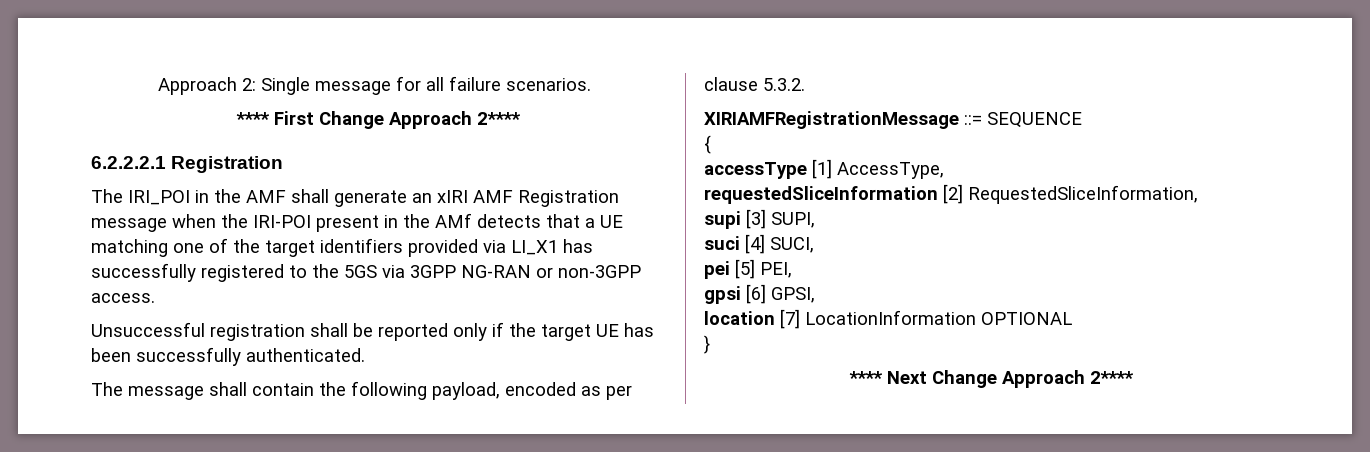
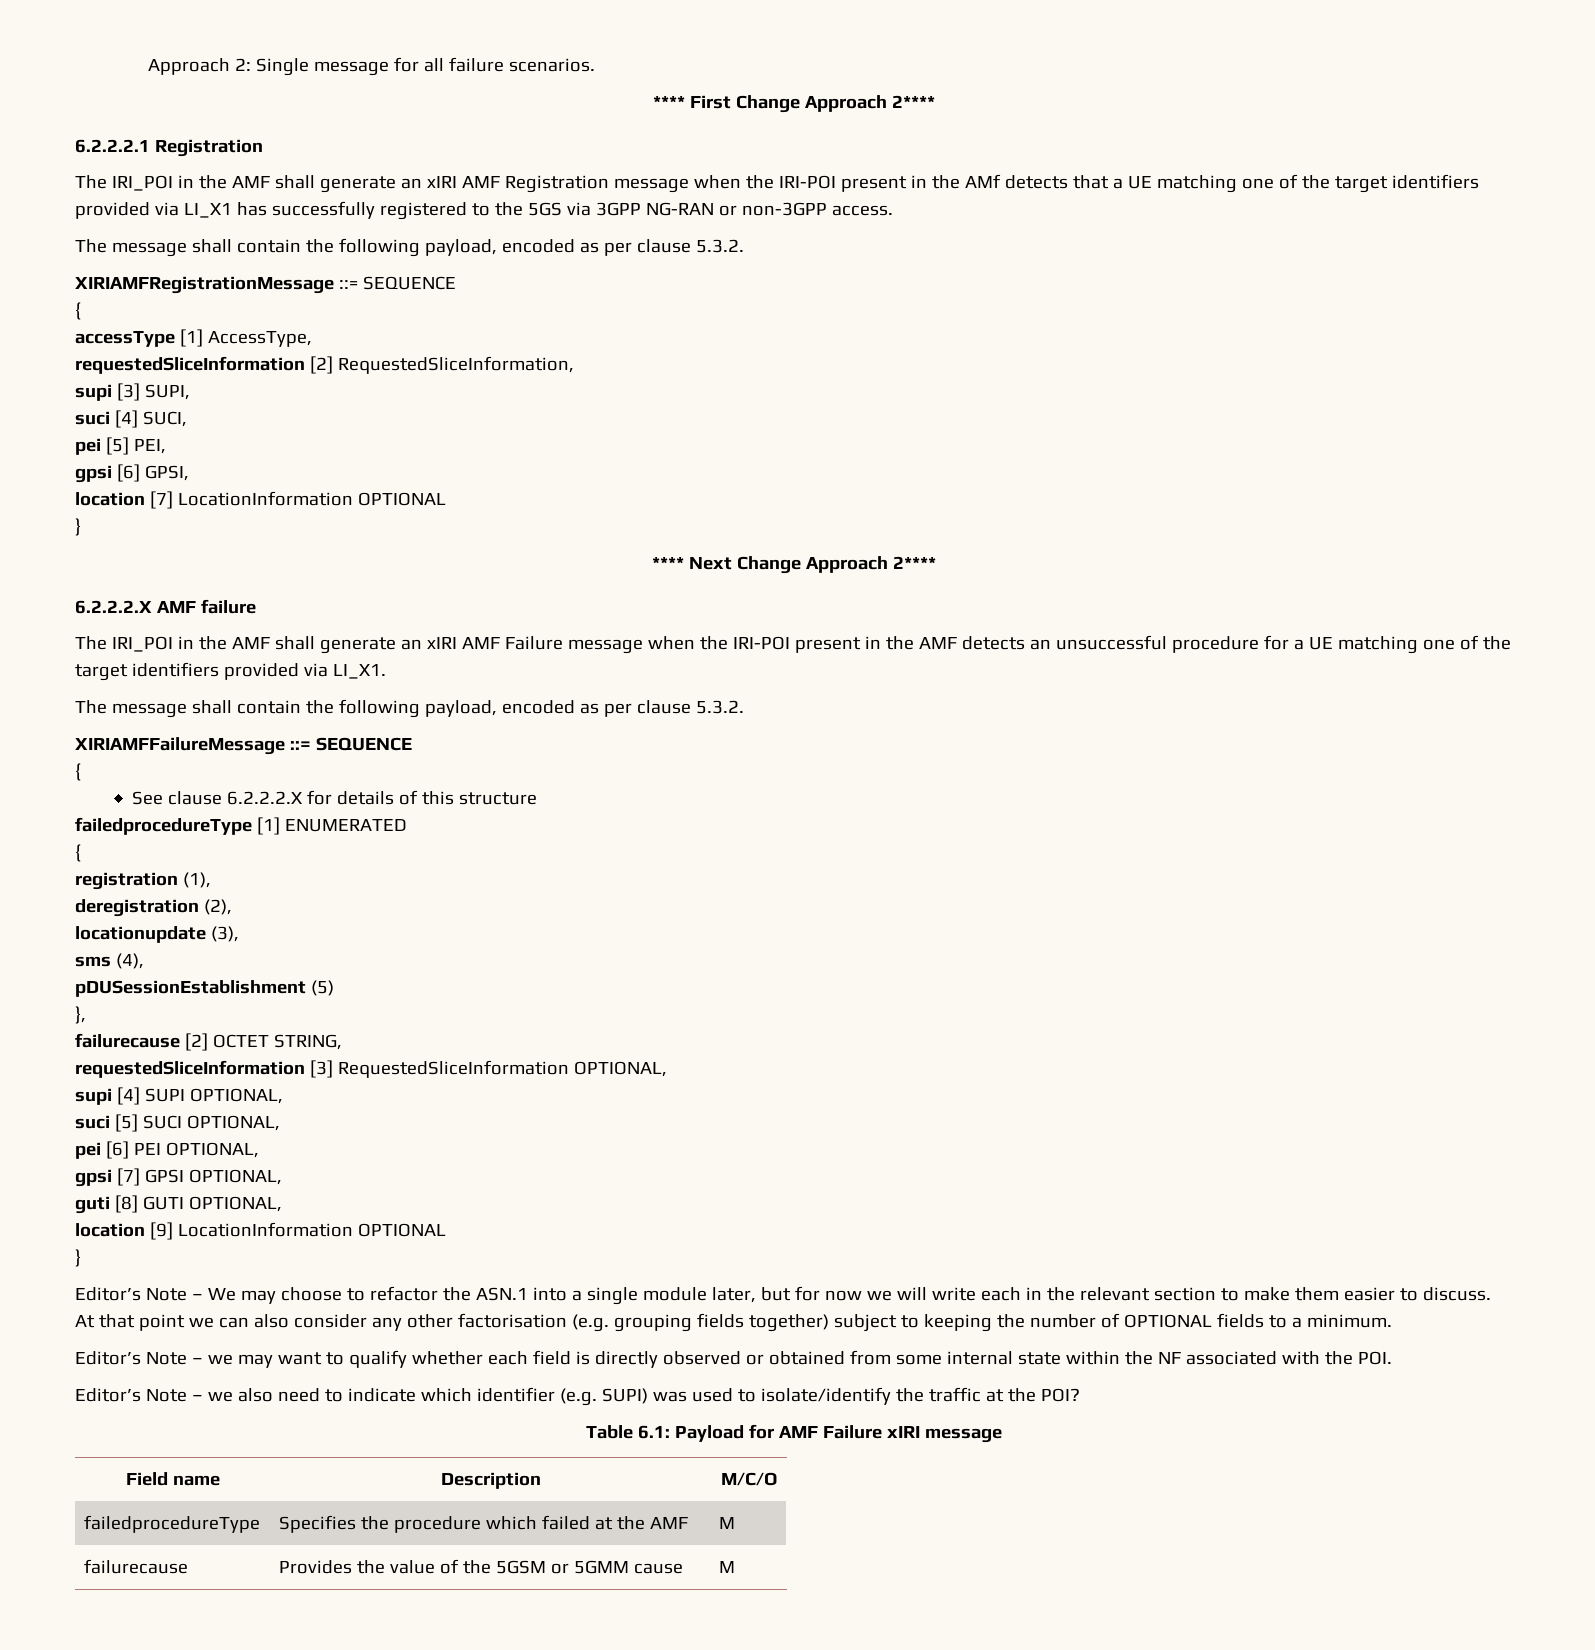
- Unsuccessful registration shall be reported only if the target UE has been successfully authenticated.
+ 6.2.2.2.X AMF failure
+ The IRI_POI in the AMF shall generate an xIRI AMF Failure message when the IRI-POI present in the AMF detects an unsuccessful procedure for a UE matching one of the target identifiers provided via LI_X1.
+ The message shall contain the following payload, encoded as per clause 5.3.2.
+ XIRIAMFFailureMessage ::= SEQUENCE
+ {
+ See clause 6.2.2.2.X for details of this structure
+ failedprocedureType [1] ENUMERATED
+ {
+ registration (1),
+ deregistration (2),
+ locationupdate (3),
+ sms (4),
+ pDUSessionEstablishment (5)
+ },
+ failurecause [2] OCTET STRING,
+ requestedSliceInformation [3] RequestedSliceInformation OPTIONAL,
+ supi [4] SUPI OPTIONAL,
+ suci [5] SUCI OPTIONAL,
+ pei [6] PEI OPTIONAL,
+ gpsi [7] GPSI OPTIONAL,
+ guti [8] GUTI OPTIONAL,
+ location [9] LocationInformation OPTIONAL
+ }
+ Editor’s Note – We may choose to refactor the ASN.1 into a single module later, but for now we will write each in the relevant section to make them easier to discuss. At that point we can also consider any other factorisation (e.g. grouping fields together) subject to keeping the number of OPTIONAL fields to a minimum.
+ Editor’s Note – we may want to qualify whether each field is directly observed or obtained from some internal state within the NF associated with the POI.
+ Editor’s Note – we also need to indicate which identifier (e.g. SUPI) was used to isolate/identify the traffic at the POI?
+ Table 6.1: Payload for AMF Failure xIRI message
+ Field name | Description | M/C/O
+ failedprocedureType | Specifies the procedure which failed at the AMF | M
+ failurecause | Provides the value of the 5GSM or 5GMM cause | M

